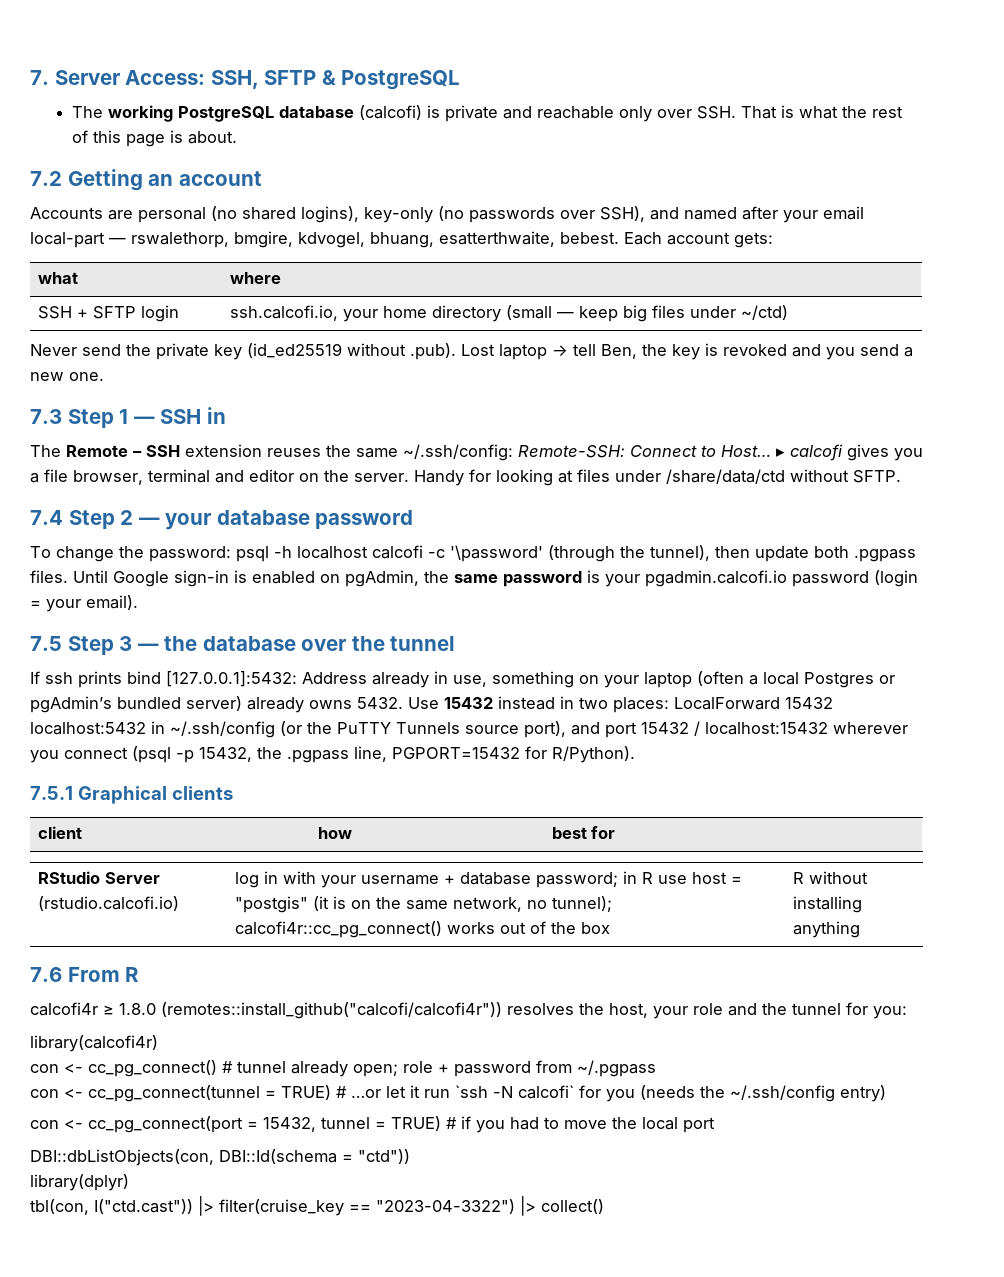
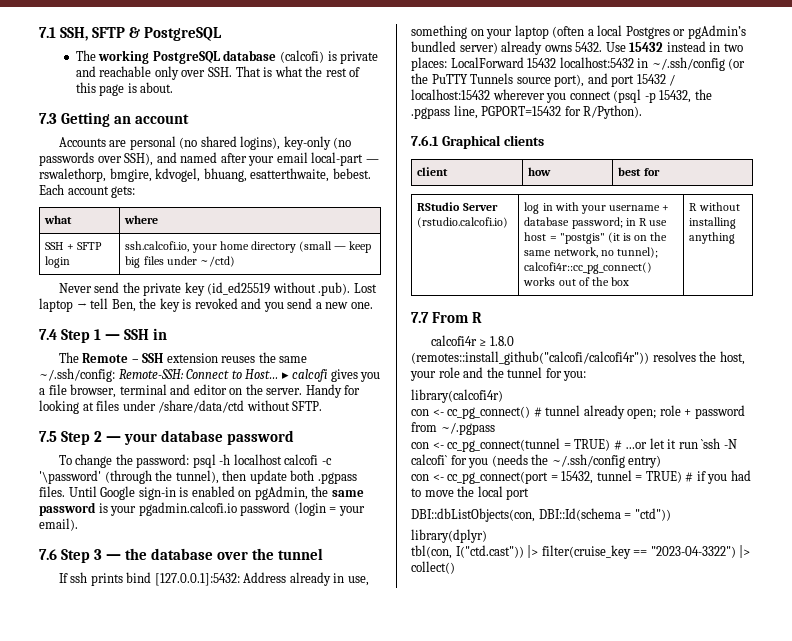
- 7. Server Access: SSH, SFTP & PostgreSQL
+ 7.1 SSH, SFTP & PostgreSQL
- 7.2 Getting an account
+ 7.3 Getting an account
- 7.3 Step 1 — SSH in
+ 7.4 Step 1 — SSH in
- 7.4 Step 2 — your database password
+ 7.5 Step 2 — your database password
- 7.5 Step 3 — the database over the tunnel
+ 7.6 Step 3 — the database over the tunnel
- 7.5.1 Graphical clients
+ 7.6.1 Graphical clients
- 7.6 From R
+ 7.7 From R

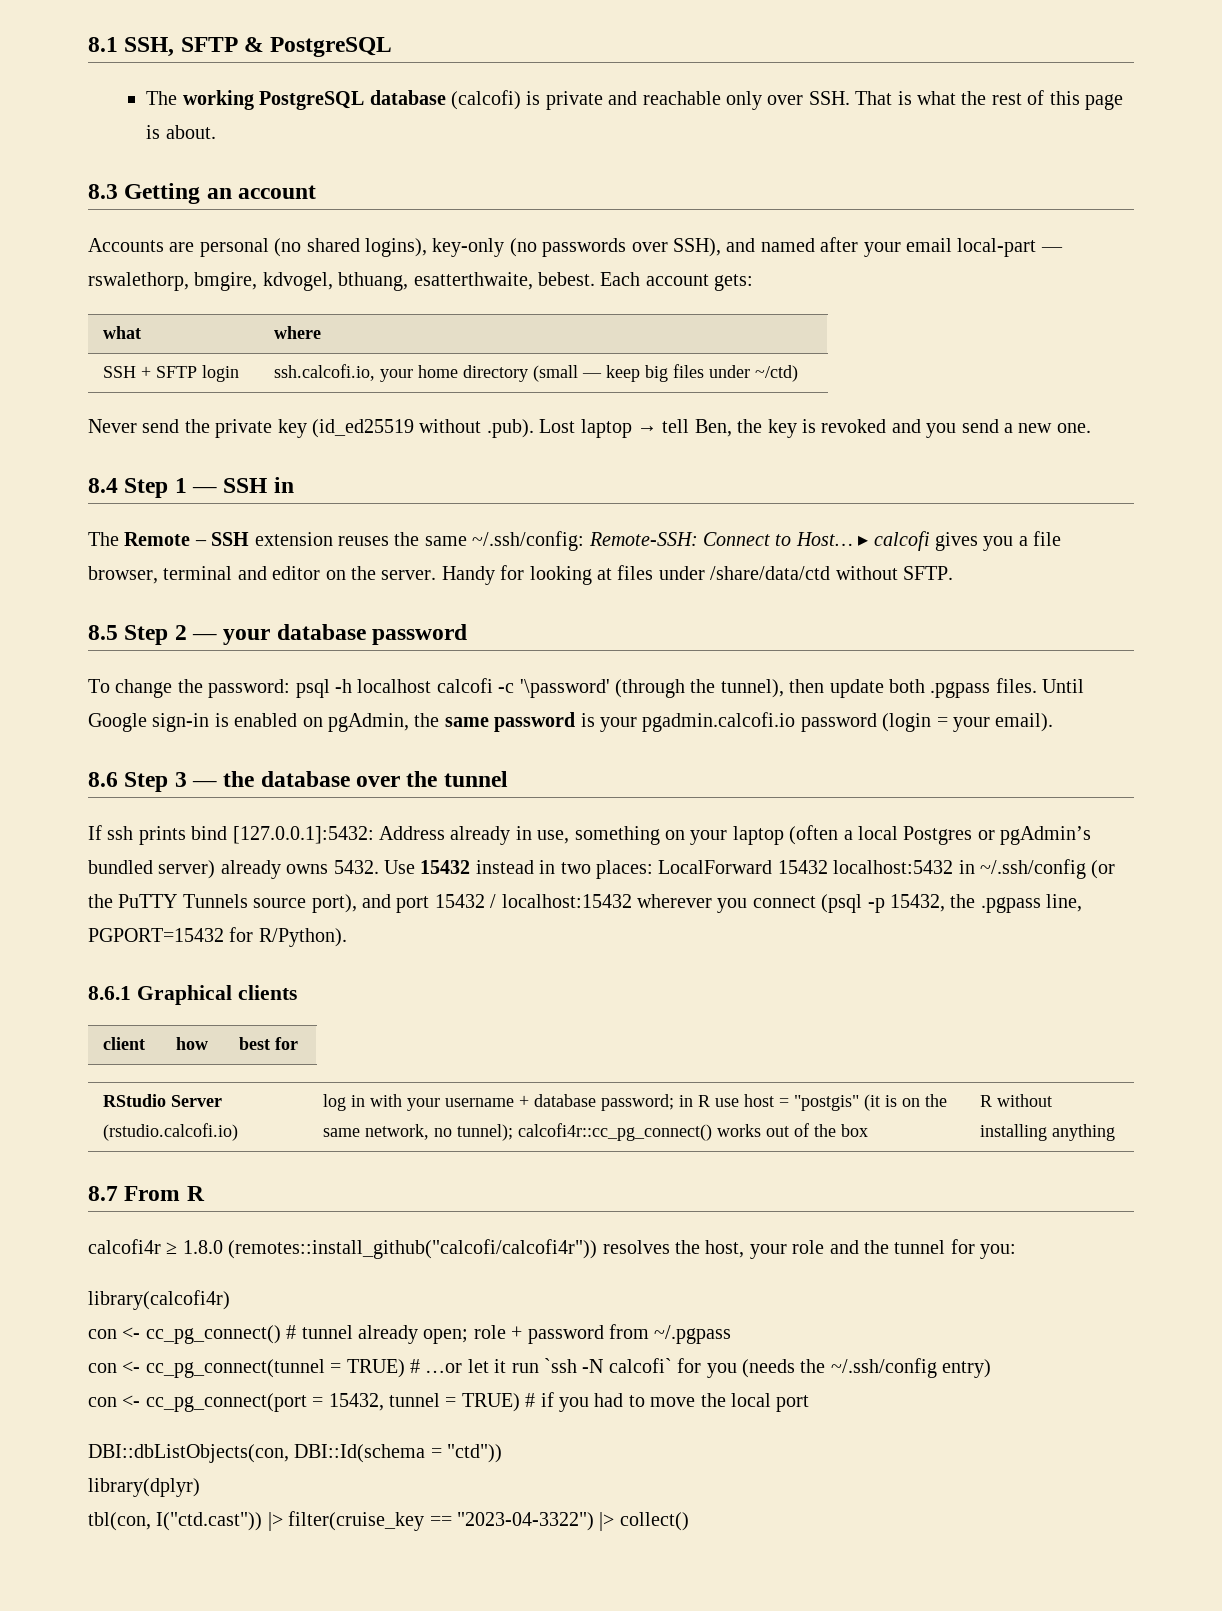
- 7.1 SSH, SFTP & PostgreSQL
+ 8.1 SSH, SFTP & PostgreSQL
- 7.3 Getting an account
+ 8.3 Getting an account
- Accounts are personal (no shared logins), key-only (no passwords over SSH), and named after your email local-part — rswalethorp, bmgire, kdvogel, bhuang, esatterthwaite, bebest.
+ Accounts are personal (no shared logins), key-only (no passwords over SSH), and named after your email local-part — rswalethorp, bmgire, kdvogel, bthuang, esatterthwaite, bebest.
- 7.4 Step 1 — SSH in
+ 8.4 Step 1 — SSH in
- 7.5 Step 2 — your database password
+ 8.5 Step 2 — your database password
- 7.6 Step 3 — the database over the tunnel
+ 8.6 Step 3 — the database over the tunnel
- 7.6.1 Graphical clients
+ 8.6.1 Graphical clients
- 7.7 From R
+ 8.7 From R

